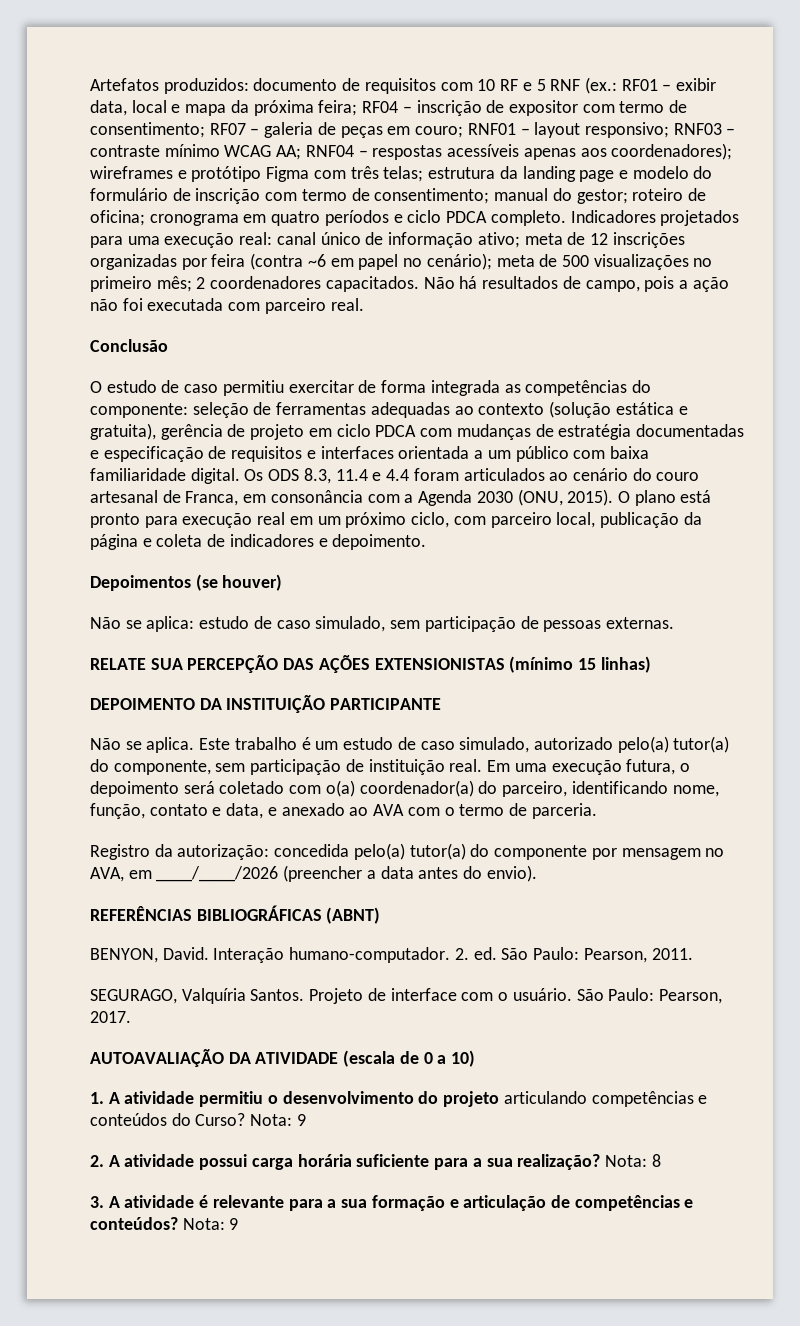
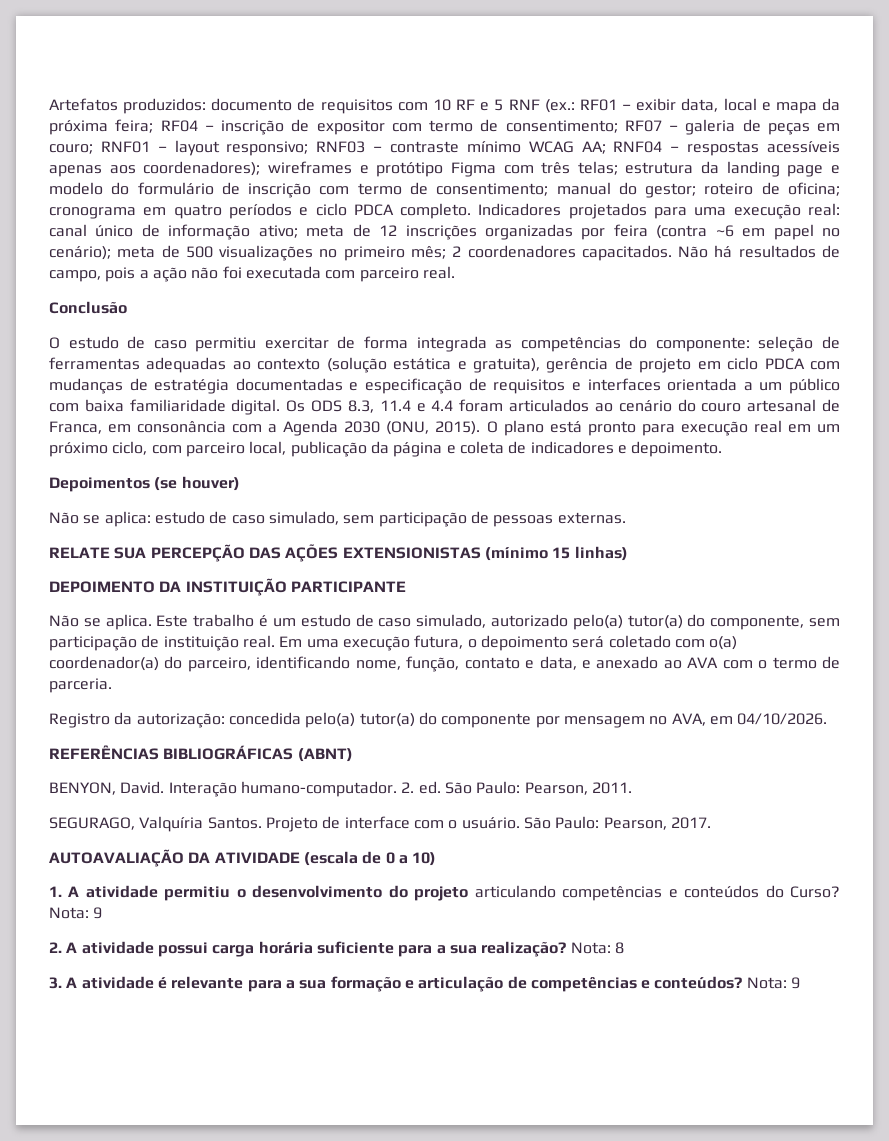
- Registro da autorização: concedida pelo(a) tutor(a) do componente por mensagem no AVA, em ____/____/2026 (preencher a data antes do envio).
+ Registro da autorização: concedida pelo(a) tutor(a) do componente por mensagem no AVA, em 04/10/2026.

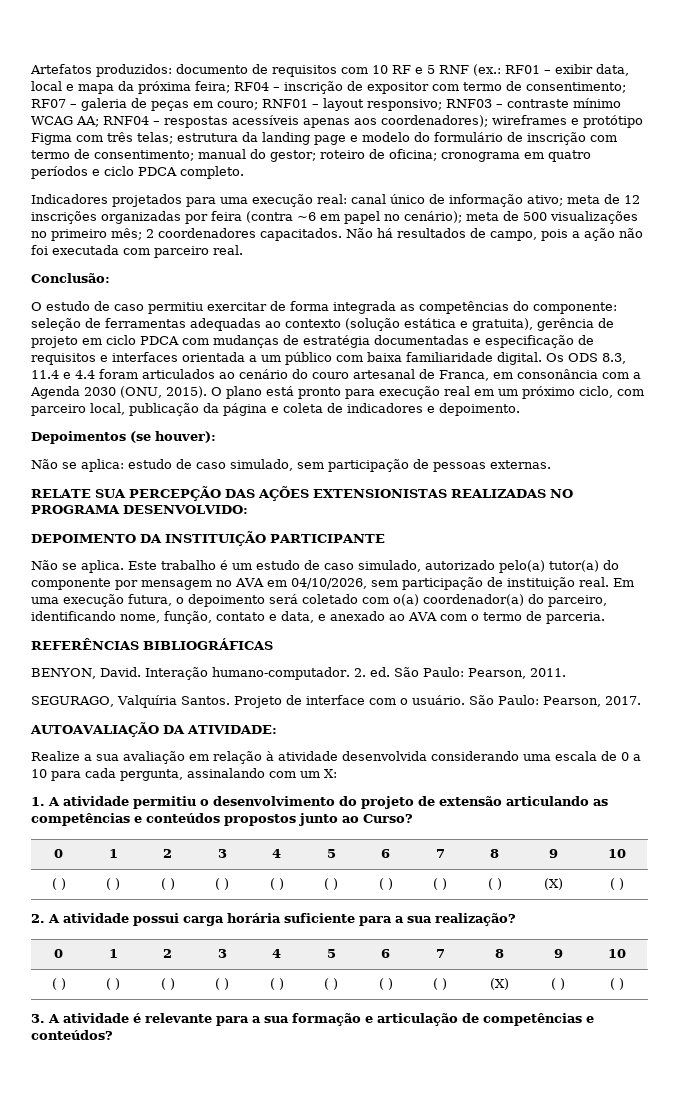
- cronograma em quatro períodos e ciclo PDCA completo. Indicadores projetados para uma execução real:
+ cronograma em quatro períodos e ciclo PDCA completo.
+ Indicadores projetados para uma execução real:
- Conclusão
+ Conclusão:
- Depoimentos (se houver)
+ Depoimentos (se houver):
- RELATE SUA PERCEPÇÃO DAS AÇÕES EXTENSIONISTAS (mínimo 15 linhas)
+ RELATE SUA PERCEPÇÃO DAS AÇÕES EXTENSIONISTAS REALIZADAS NO PROGRAMA DESENVOLVIDO:
- Este trabalho é um estudo de caso simulado, autorizado pelo(a) tutor(a) do componente, sem participação de instituição real.
+ Este trabalho é um estudo de caso simulado, autorizado pelo(a) tutor(a) do componente por mensagem no AVA em 04/10/2026, sem participação de instituição real.
- Registro da autorização: concedida pelo(a) tutor(a) do componente por mensagem no AVA, em 04/10/2026.
- REFERÊNCIAS BIBLIOGRÁFICAS (ABNT)
+ REFERÊNCIAS BIBLIOGRÁFICAS
- AUTOAVALIAÇÃO DA ATIVIDADE (escala de 0 a 10)
+ AUTOAVALIAÇÃO DA ATIVIDADE:
+ Realize a sua avaliação em relação à atividade desenvolvida considerando uma escala de 0 a 10 para cada pergunta, assinalando com um X:
- 1. A atividade permitiu o desenvolvimento do projeto articulando competências e conteúdos do Curso? Nota: 9
+ 1. A atividade permitiu o desenvolvimento do projeto de extensão articulando as competências e conteúdos propostos junto ao Curso?
+ 0 | 1 | 2 | 3 | 4 | 5 | 6 | 7 | 8 | 9 | 10
+ ( ) | ( ) | ( ) | ( ) | ( ) | ( ) | ( ) | ( ) | ( ) | (X) | ( )
- 2. A atividade possui carga horária suficiente para a sua realização? Nota: 8
+ 2. A atividade possui carga horária suficiente para a sua realização?
+ 0 | 1 | 2 | 3 | 4 | 5 | 6 | 7 | 8 | 9 | 10
+ ( ) | ( ) | ( ) | ( ) | ( ) | ( ) | ( ) | ( ) | (X) | ( ) | ( )
- 3. A atividade é relevante para a sua formação e articulação de competências e conteúdos? Nota: 9
+ 3. A atividade é relevante para a sua formação e articulação de competências e conteúdos?

